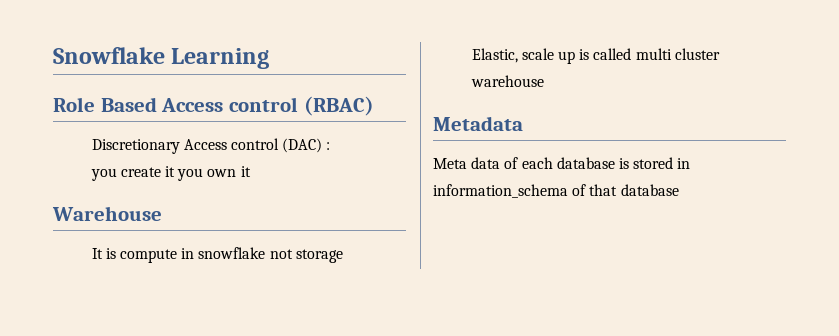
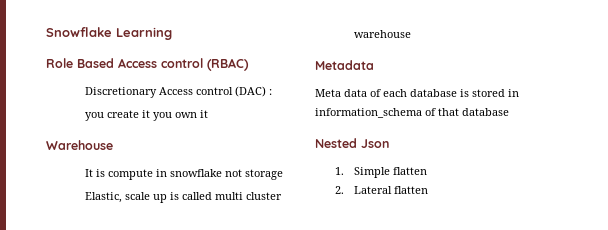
+ Nested Json
+ 1. Simple flatten
+ 2. Lateral flatten

